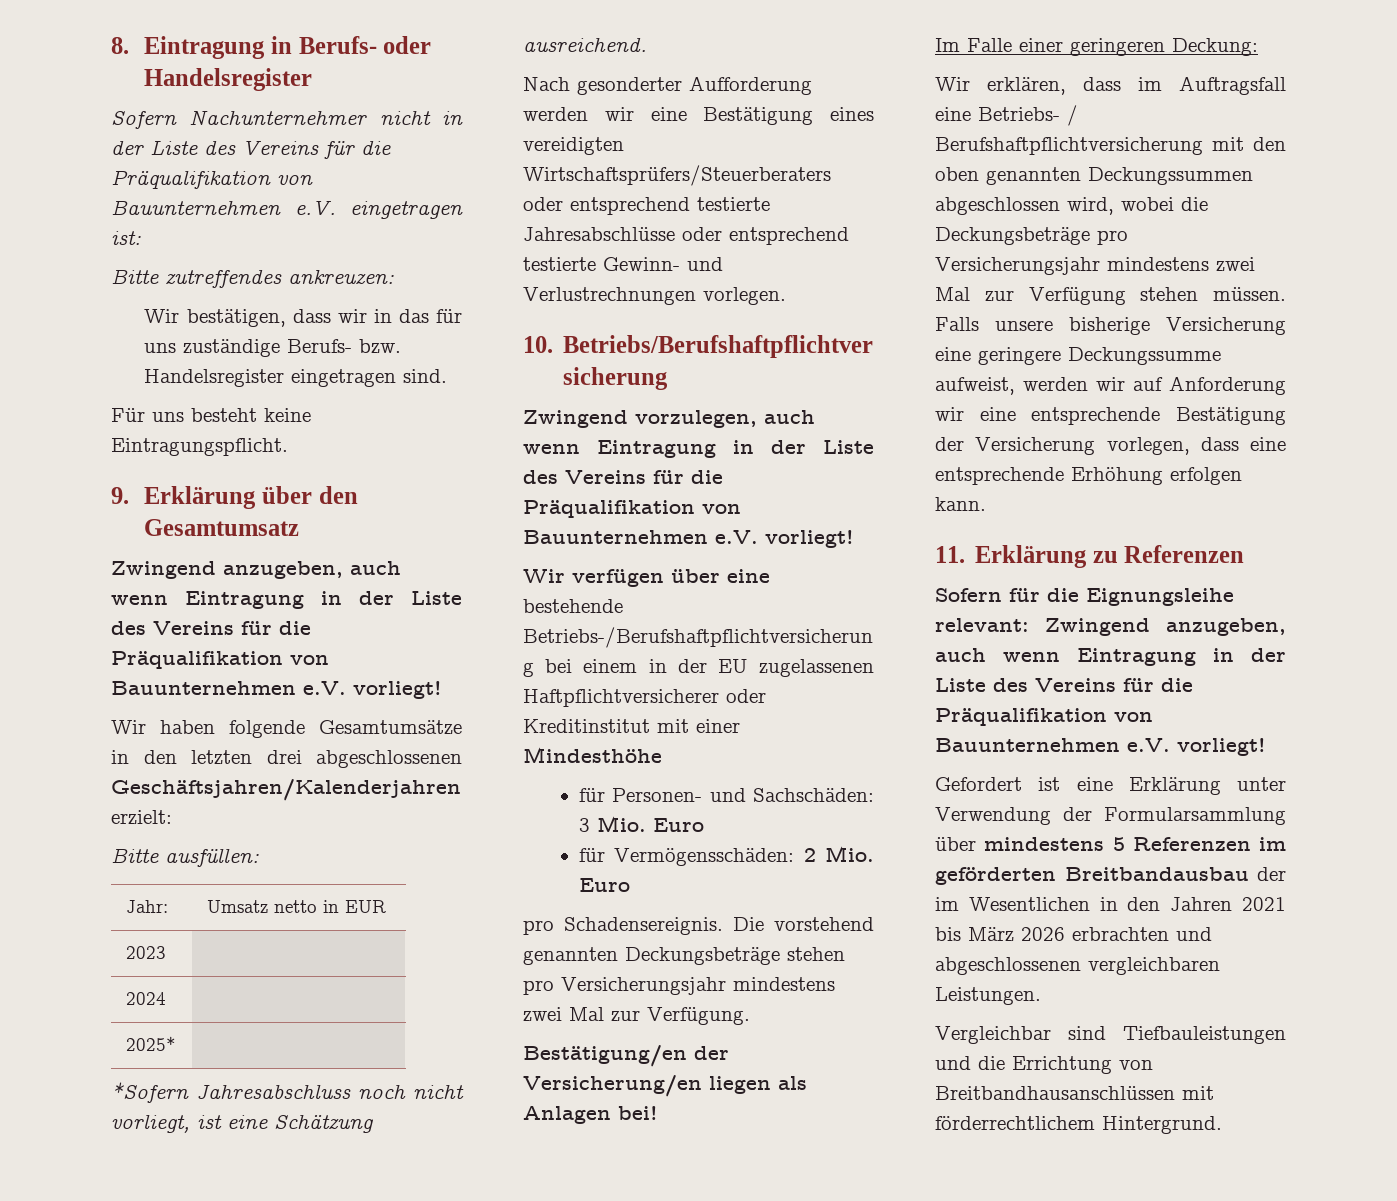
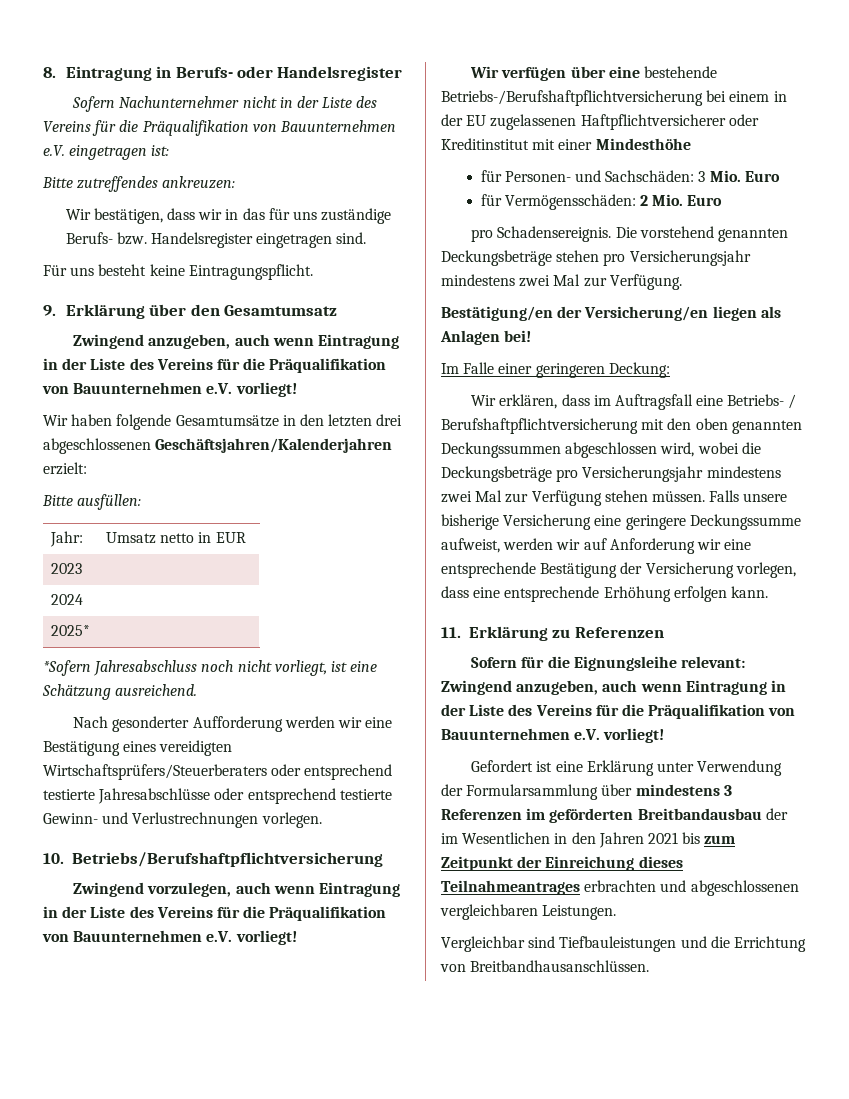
- Gefordert ist eine Erklärung unter Verwendung der Formularsammlung über mindestens 5 Referenzen im geförderten Breitbandausbau der im Wesentlichen in den Jahren 2021 bis März 2026 erbrachten und abgeschlossenen vergleichbaren Leistungen.
+ Gefordert ist eine Erklärung unter Verwendung der Formularsammlung über mindestens 3 Referenzen im geförderten Breitbandausbau der im Wesentlichen in den Jahren 2021 bis zum Zeitpunkt der Einreichung dieses Teilnahmeantrages erbrachten und abgeschlossenen vergleichbaren Leistungen.
- Vergleichbar sind Tiefbauleistungen und die Errichtung von Breitbandhausanschlüssen mit förderrechtlichem Hintergrund.
+ Vergleichbar sind Tiefbauleistungen und die Errichtung von Breitbandhausanschlüssen.

